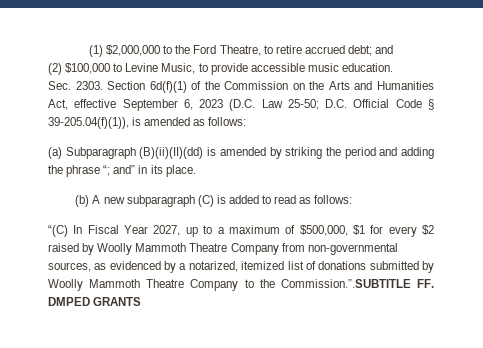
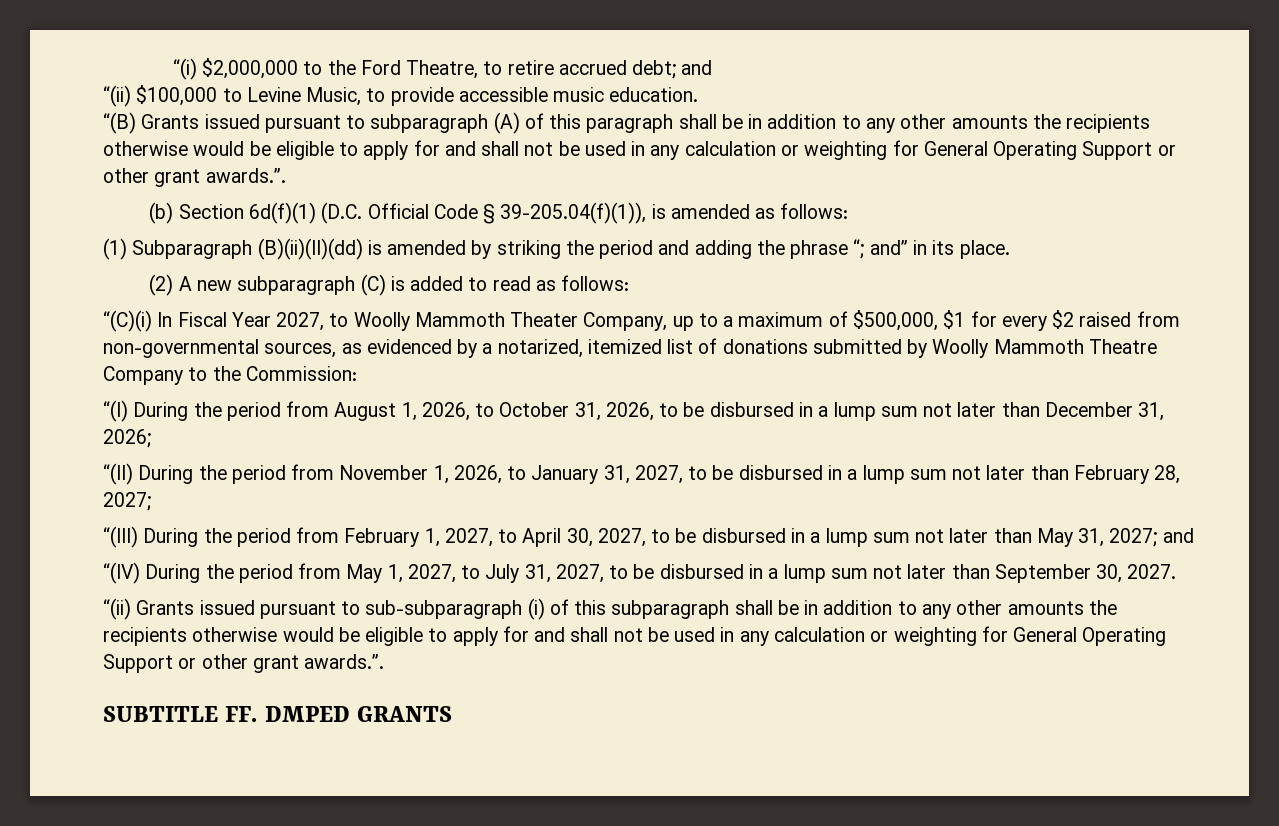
- (1) $2,000,000 to the Ford Theatre, to retire accrued debt; and
+ “(i) $2,000,000 to the Ford Theatre, to retire accrued debt; and
- (2) $100,000 to Levine Music, to provide accessible music education.
+ “(ii) $100,000 to Levine Music, to provide accessible music education.
- Sec. 2303. Section 6d(f)(1) of the Commission on the Arts and Humanities Act, effective September 6, 2023 (D.C. Law 25-50; D.C. Official Code § 39-205.04(f)(1)), is amended as follows:
+ “(B) Grants issued pursuant to subparagraph (A) of this paragraph shall be in addition to any other amounts the recipients otherwise would be eligible to apply for and shall not be used in any calculation or weighting for General Operating Support or other grant awards.”.
+ (b) Section 6d(f)(1) (D.C. Official Code § 39-205.04(f)(1)), is amended as follows:
- (a) Subparagraph (B)(ii)(II)(dd) is amended by striking the period and adding the phrase “; and” in its place.
+ (1) Subparagraph (B)(ii)(II)(dd) is amended by striking the period and adding the phrase “; and” in its place.
- (b) A new subparagraph (C) is added to read as follows:
+ (2) A new subparagraph (C) is added to read as follows:
- “(C) In Fiscal Year 2027, up to a maximum of $500,000, $1 for every $2 raised by Woolly Mammoth Theatre Company from non-governmental sources, as evidenced by a notarized, itemized list of donations submitted by Woolly Mammoth Theatre Company to the Commission.”.SUBTITLE FF. DMPED GRANTS
+ “(C)(i) In Fiscal Year 2027, to Woolly Mammoth Theater Company, up to a maximum of $500,000, $1 for every $2 raised from non-governmental sources, as evidenced by a notarized, itemized list of donations submitted by Woolly Mammoth Theatre Company to the Commission:
+ “(I) During the period from August 1, 2026, to October 31, 2026, to be disbursed in a lump sum not later than December 31, 2026;
+ “(II) During the period from November 1, 2026, to January 31, 2027, to be disbursed in a lump sum not later than February 28, 2027;
+ “(III) During the period from February 1, 2027, to April 30, 2027, to be disbursed in a lump sum not later than May 31, 2027; and
+ “(IV) During the period from May 1, 2027, to July 31, 2027, to be disbursed in a lump sum not later than September 30, 2027.
+ “(ii) Grants issued pursuant to sub-subparagraph (i) of this subparagraph shall be in addition to any other amounts the recipients otherwise would be eligible to apply for and shall not be used in any calculation or weighting for General Operating Support or other grant awards.”.
+ SUBTITLE FF. DMPED GRANTS

